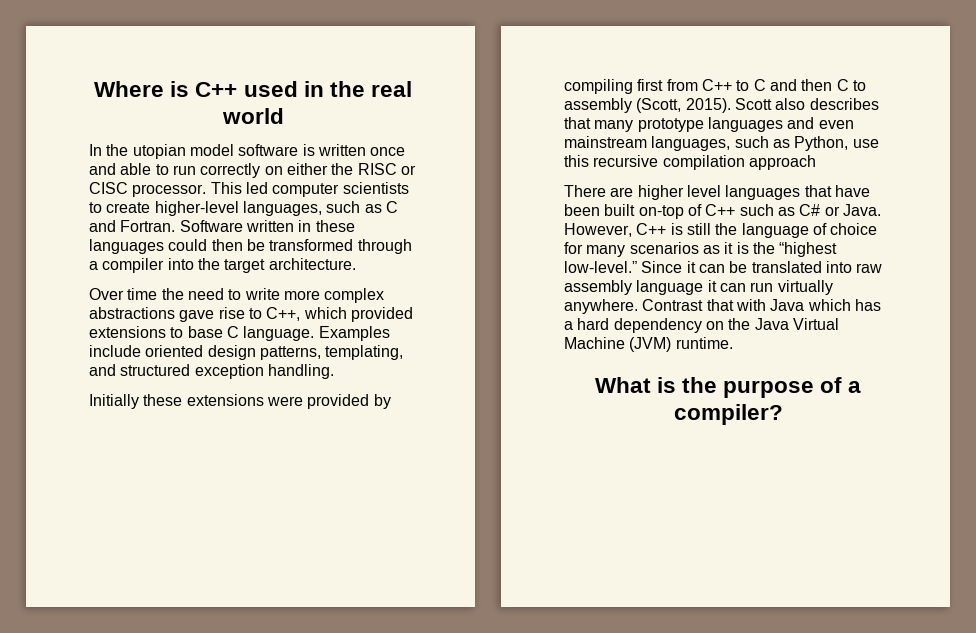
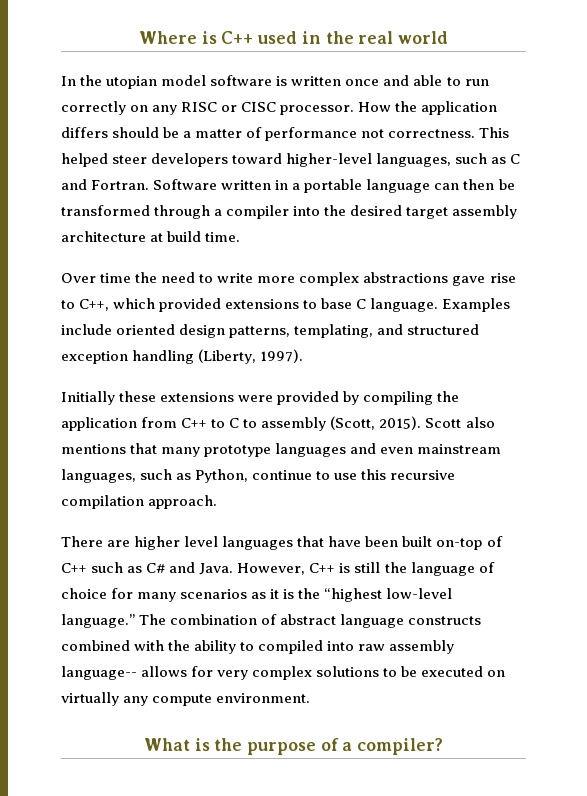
- In the utopian model software is written once and able to run correctly on either the RISC or CISC processor.
+ In the utopian model software is written once and able to run correctly on any RISC or CISC processor.
- This led computer scientists to create higher-level languages, such as C and Fortran.
+ How the application differs should be a matter of performance not correctness. This helped steer developers toward higher-level languages, such as C and Fortran.
- Software written in these languages could then be transformed through a compiler into the target architecture.
+ Software written in a portable language can then be transformed through a compiler into the desired target assembly architecture at build time.
- Examples include oriented design patterns, templating, and structured exception handling.
+ Examples include oriented design patterns, templating, and structured exception handling (Liberty, 1997).
- Initially these extensions were provided by compiling first from C++ to C and then C to assembly (Scott, 2015).
+ Initially these extensions were provided by compiling the application from C++ to C to assembly (Scott, 2015).
- Scott also describes that many prototype languages and even mainstream languages, such as Python, use this recursive compilation approach
+ Scott also mentions that many prototype languages and even mainstream languages, such as Python, continue to use this recursive compilation approach.
- There are higher level languages that have been built on-top of C++ such as C# or Java.
+ There are higher level languages that have been built on-top of C++ such as C# and Java.
- However, C++ is still the language of choice for many scenarios as it is the “highest low-level.” Since it can be translated into raw assembly language it can run virtually anywhere. Contrast that with Java which has a hard dependency on the Java Virtual Machine (JVM) runtime.
+ However, C++ is still the language of choice for many scenarios as it is the “highest low-level language.” The combination of abstract language constructs combined with the ability to compiled into raw assembly language-- allows for very complex solutions to be executed on virtually any compute environment.

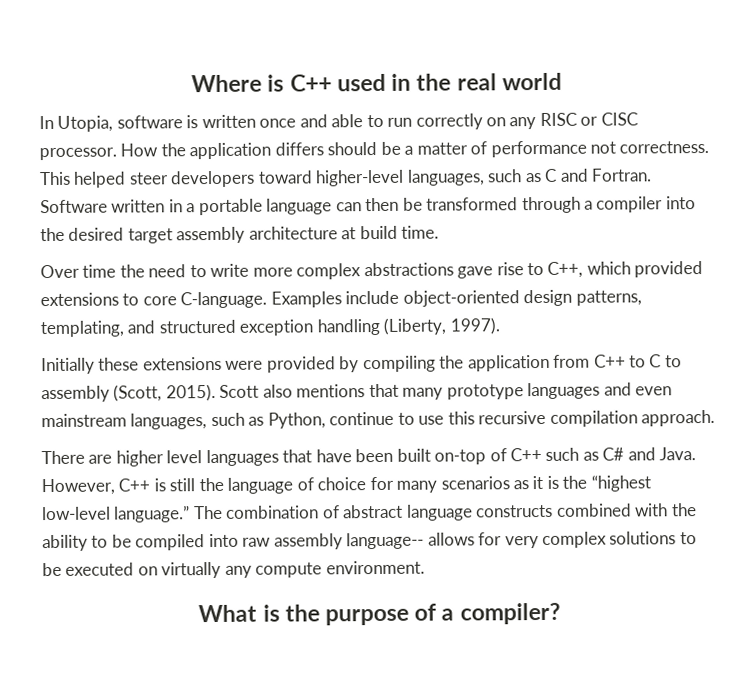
- In the utopian model software is written once and able to run correctly on any RISC or CISC processor.
+ In Utopia, software is written once and able to run correctly on any RISC or CISC processor.
- Over time the need to write more complex abstractions gave rise to C++, which provided extensions to base C language.
+ Over time the need to write more complex abstractions gave rise to C++, which provided extensions to core C-language.
- Examples include oriented design patterns, templating, and structured exception handling (Liberty, 1997).
+ Examples include object-oriented design patterns, templating, and structured exception handling (Liberty, 1997).
- The combination of abstract language constructs combined with the ability to compiled into raw assembly language-- allows for very complex solutions to be executed on virtually any compute environment.
+ The combination of abstract language constructs combined with the ability to be compiled into raw assembly language-- allows for very complex solutions to be executed on virtually any compute environment.

